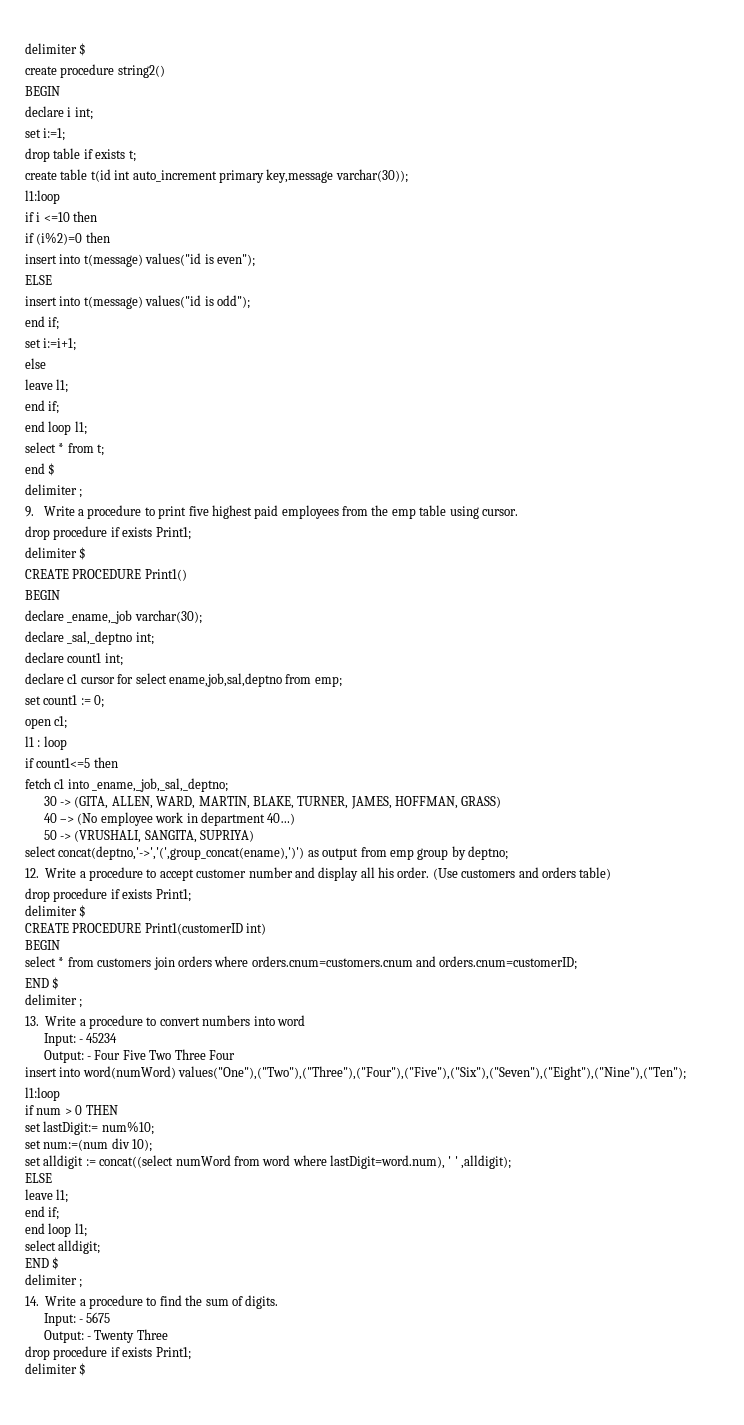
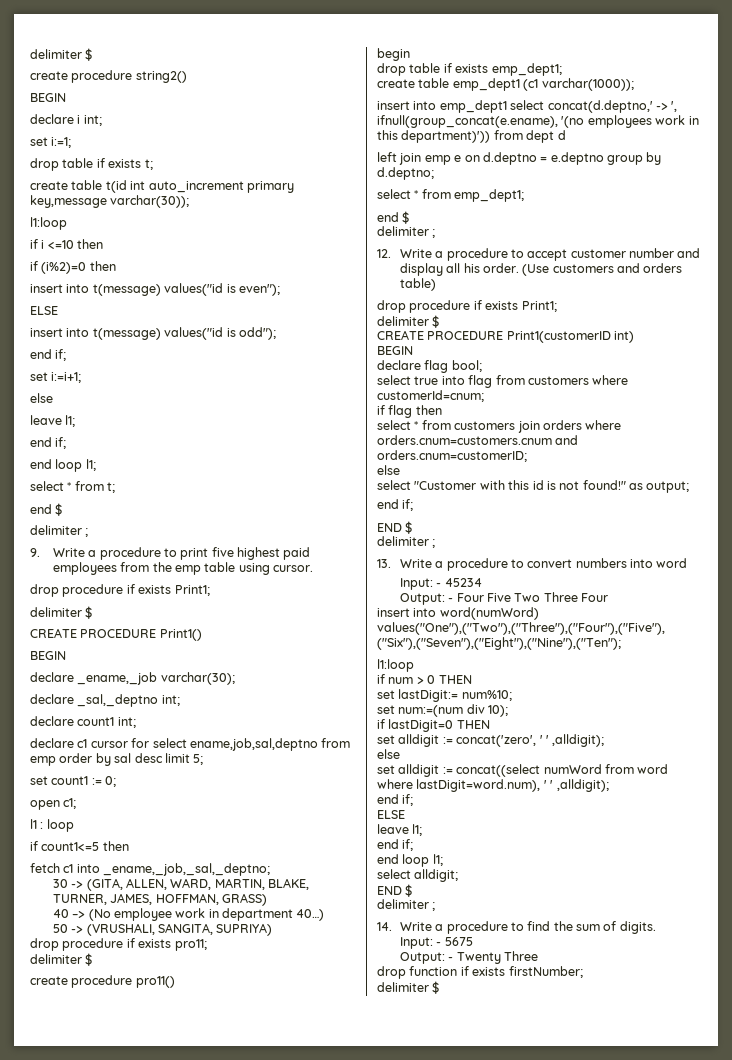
- declare c1 cursor for select ename,job,sal,deptno from emp;
+ declare c1 cursor for select ename,job,sal,deptno from emp order by sal desc limit 5;
- select concat(deptno,'->','(',group_concat(ename),')') as output from emp group by deptno;
+ drop procedure if exists pro11;
+ delimiter $
+ create procedure pro11()
+ begin
+ drop table if exists emp_dept1;
+ create table emp_dept1 (c1 varchar(1000));
+ insert into emp_dept1 select concat(d.deptno,' -> ', ifnull(group_concat(e.ename), '(no employees work in this department)')) from dept d
+ left join emp e on d.deptno = e.deptno group by d.deptno;
+ select * from emp_dept1;
+ end $
+ delimiter ;
+ declare flag bool;
+ select true into flag from customers where customerId=cnum;
+ if flag then
  select * from customers join orders where orders.cnum=customers.cnum and orders.cnum=customerID;
+ else
+ select "Customer with this id is not found!" as output;
+ end if;
+ if lastDigit=0 THEN
+ set alldigit := concat('zero', ' ' ,alldigit);
+ else
  set alldigit := concat((select numWord from word where lastDigit=word.num), ' ' ,alldigit);
+ end if;
  Output: - Twenty Three
- drop procedure if exists Print1;
+ drop function if exists firstNumber;

